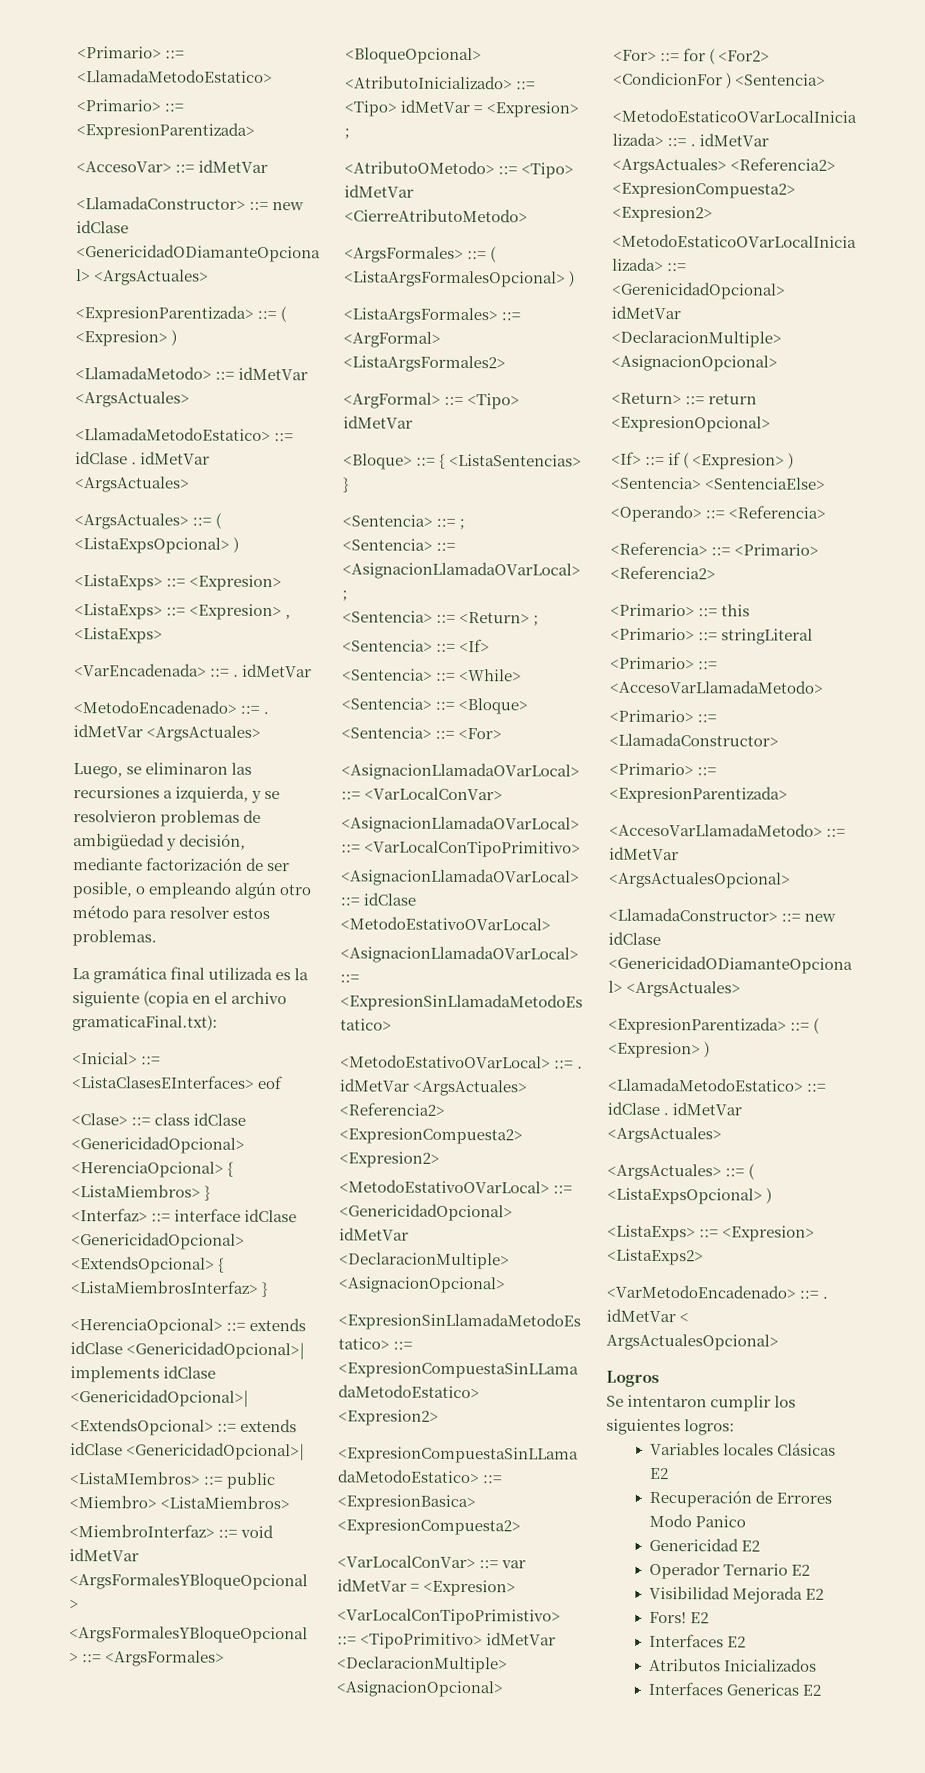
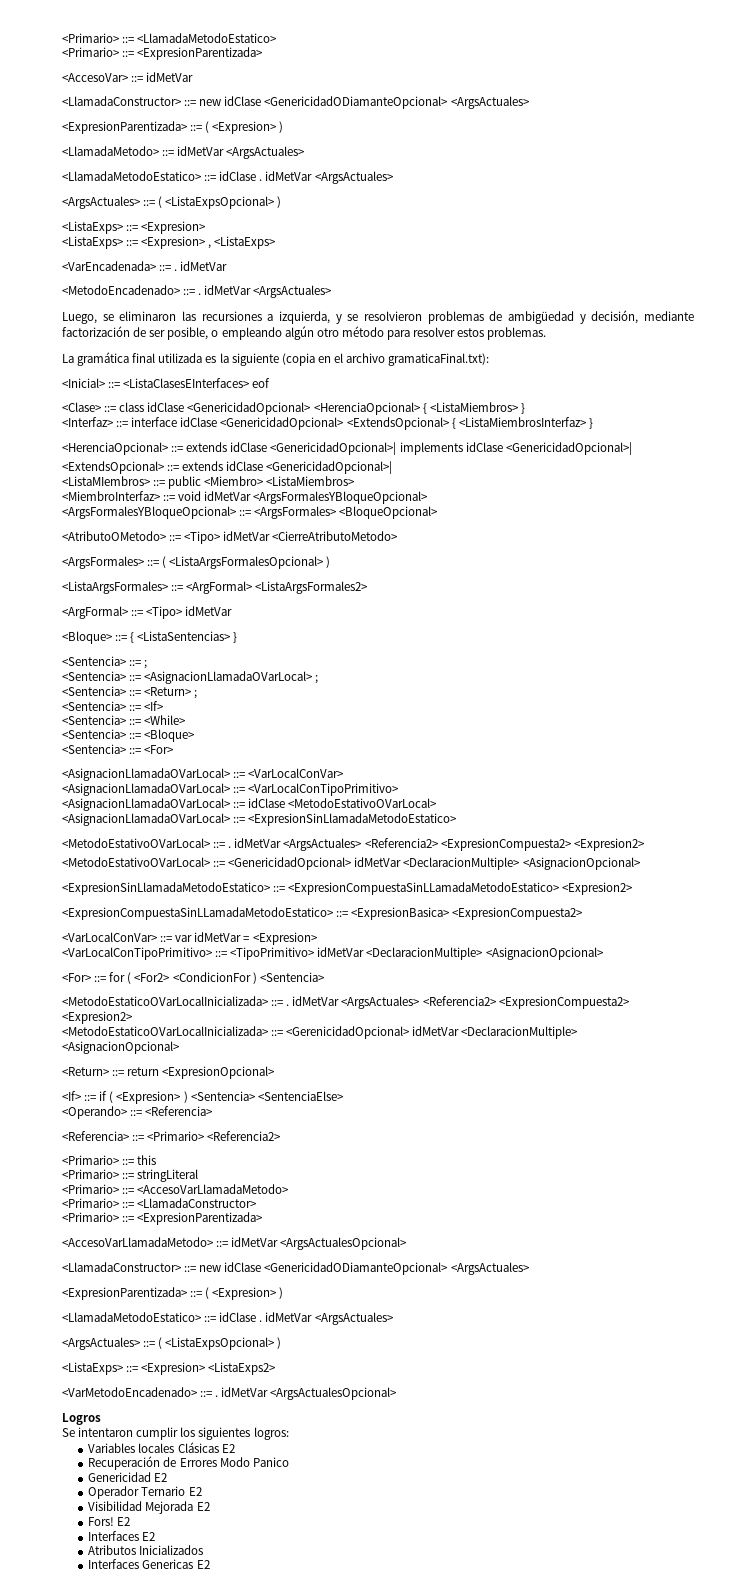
- <AtributoInicializado> ::= <Tipo> idMetVar = <Expresion> ;
- <VarLocalConTipoPrimistivo> ::= <TipoPrimitivo> idMetVar <DeclaracionMultiple> <AsignacionOpcional>
+ <VarLocalConTipoPrimitivo> ::= <TipoPrimitivo> idMetVar <DeclaracionMultiple> <AsignacionOpcional>
- <VarMetodoEncadenado> ::= . idMetVar < ArgsActualesOpcional>
+ <VarMetodoEncadenado> ::= . idMetVar <ArgsActualesOpcional>

